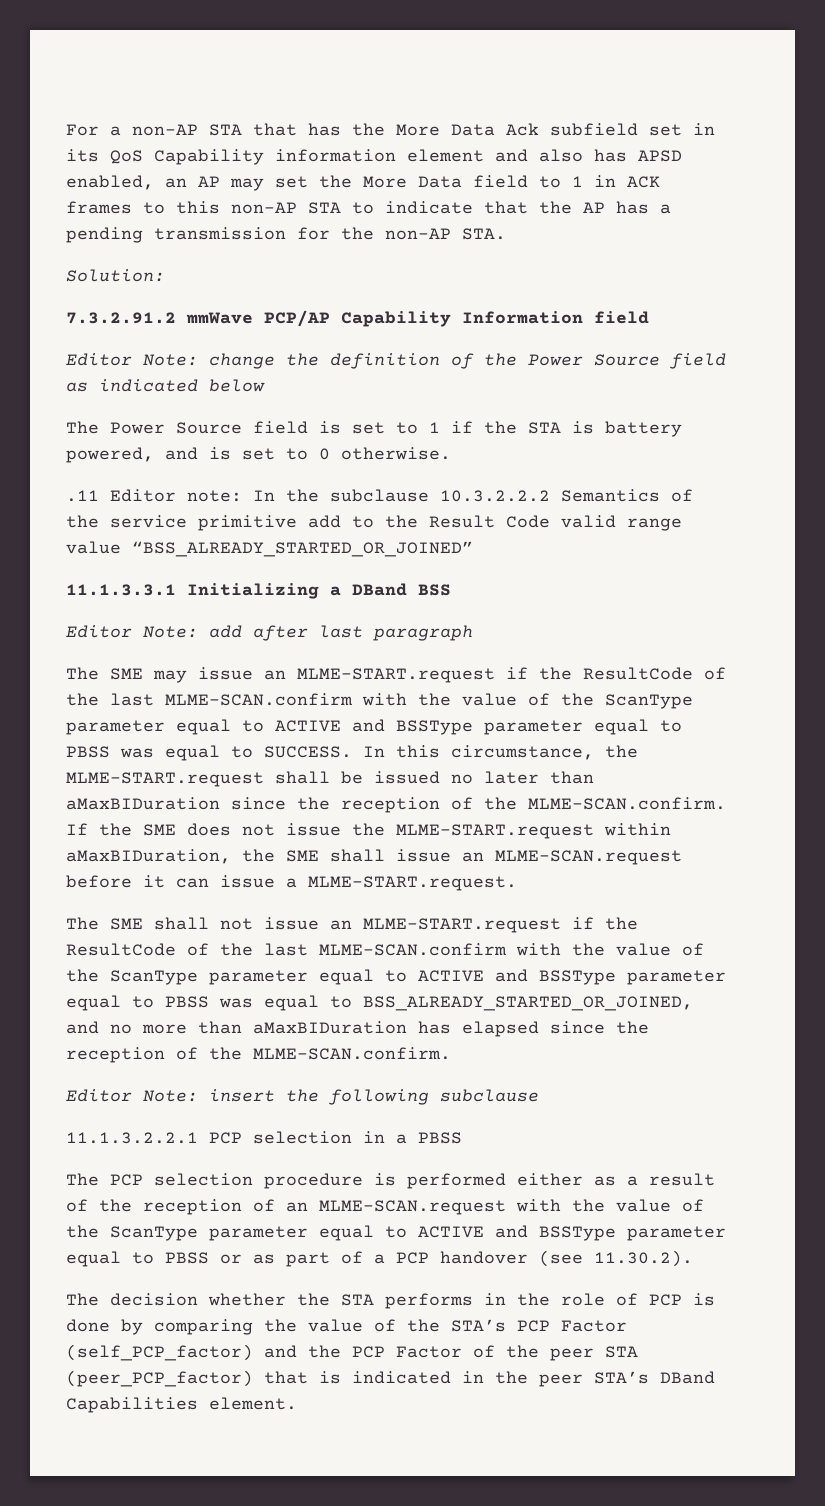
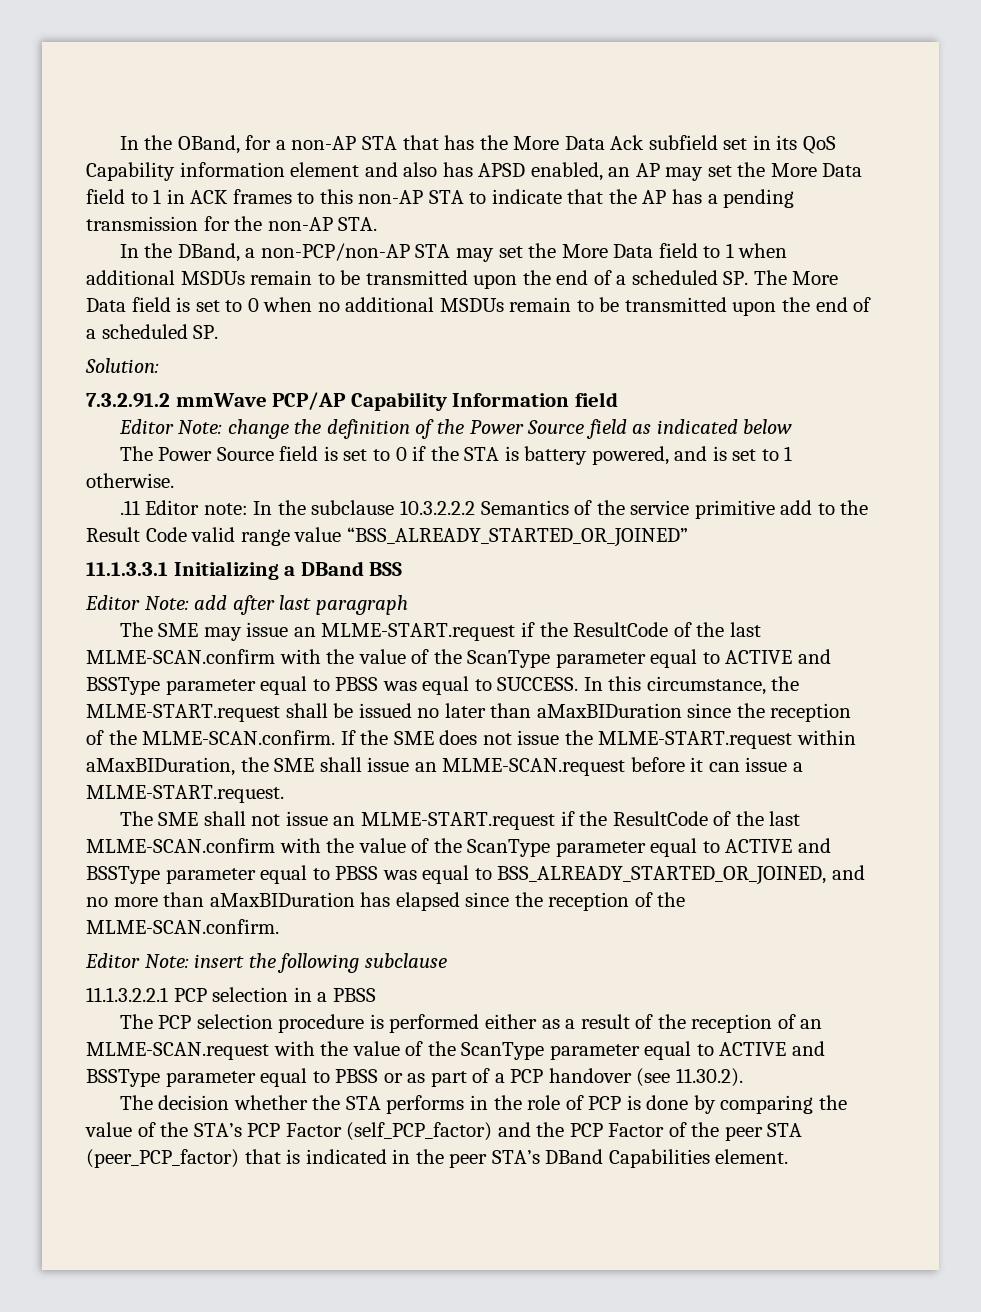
- For a non-AP STA that has the More Data Ack subfield set in its QoS Capability information element and also has APSD enabled, an AP may set the More Data field to 1 in ACK frames to this non-AP STA to indicate that the AP has a pending transmission for the non-AP STA.
+ In the OBand, for a non-AP STA that has the More Data Ack subfield set in its QoS Capability information element and also has APSD enabled, an AP may set the More Data field to 1 in ACK frames to this non-AP STA to indicate that the AP has a pending transmission for the non-AP STA.
+ In the DBand, a non-PCP/non-AP STA may set the More Data field to 1 when additional MSDUs remain to be transmitted upon the end of a scheduled SP. The More Data field is set to 0 when no additional MSDUs remain to be transmitted upon the end of a scheduled SP.
- The Power Source field is set to 1 if the STA is battery powered, and is set to 0 otherwise.
+ The Power Source field is set to 0 if the STA is battery powered, and is set to 1 otherwise.

